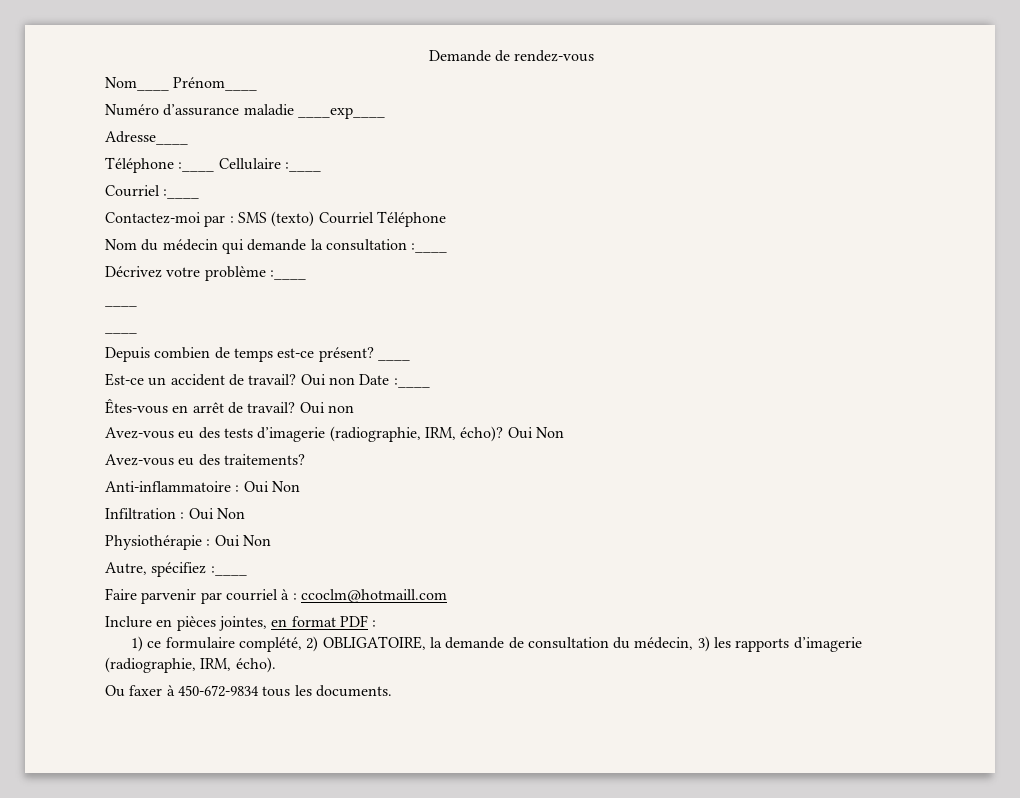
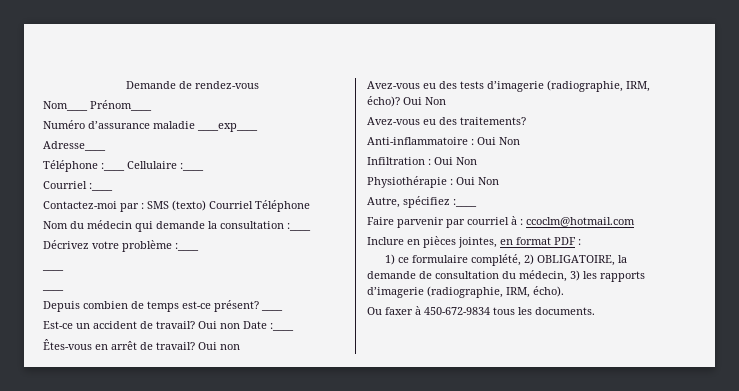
- Faire parvenir par courriel à : ccoclm@hotmaill.com
+ Faire parvenir par courriel à : ccoclm@hotmail.com

